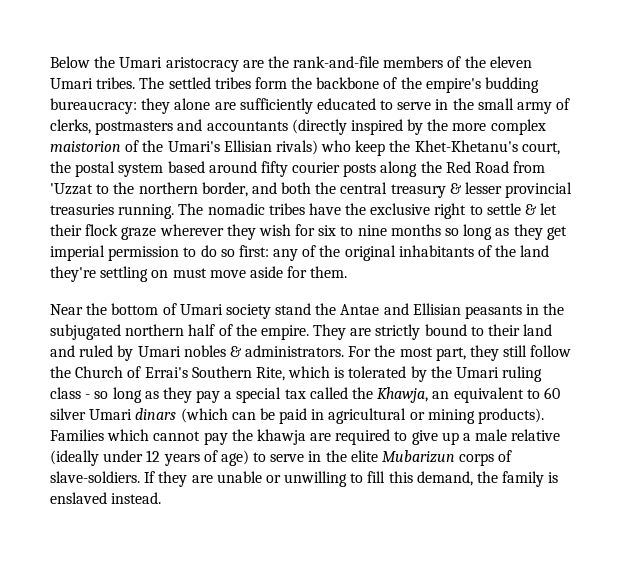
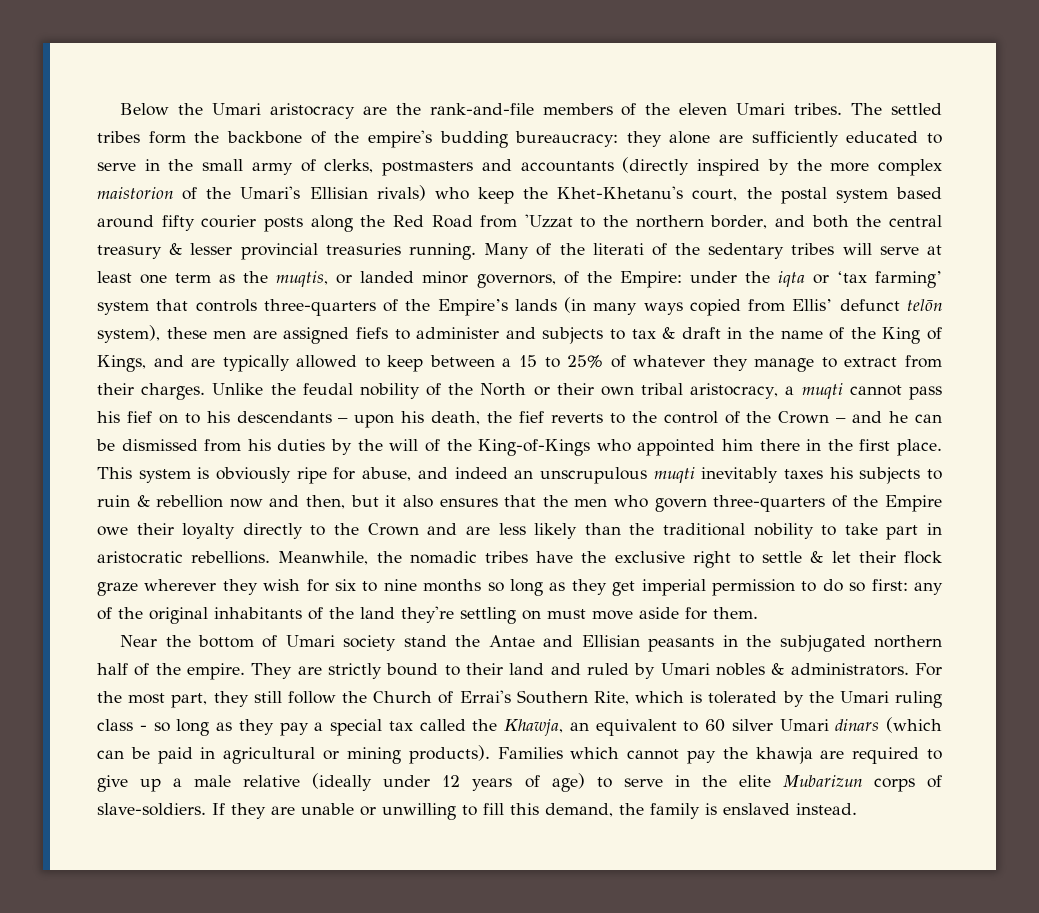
- The nomadic tribes have the exclusive right to settle & let their flock graze wherever they wish for six to nine months so long as they get imperial permission to do so first: any of the original inhabitants of the land they're settling on must move aside for them.
+ Many of the literati of the sedentary tribes will serve at least one term as the muqtis, or landed minor governors, of the Empire: under the iqta or ‘tax farming’ system that controls three-quarters of the Empire’s lands (in many ways copied from Ellis’ defunct telōn system), these men are assigned fiefs to administer and subjects to tax & draft in the name of the King of Kings, and are typically allowed to keep between a 15 to 25% of whatever they manage to extract from their charges. Unlike the feudal nobility of the North or their own tribal aristocracy, a muqti cannot pass his fief on to his descendants – upon his death, the fief reverts to the control of the Crown – and he can be dismissed from his duties by the will of the King-of-Kings who appointed him there in the first place. This system is obviously ripe for abuse, and indeed an unscrupulous muqti inevitably taxes his subjects to ruin & rebellion now and then, but it also ensures that the men who govern three-quarters of the Empire owe their loyalty directly to the Crown and are less likely than the traditional nobility to take part in aristocratic rebellions. Meanwhile, the nomadic tribes have the exclusive right to settle & let their flock graze wherever they wish for six to nine months so long as they get imperial permission to do so first: any of the original inhabitants of the land they're settling on must move aside for them.

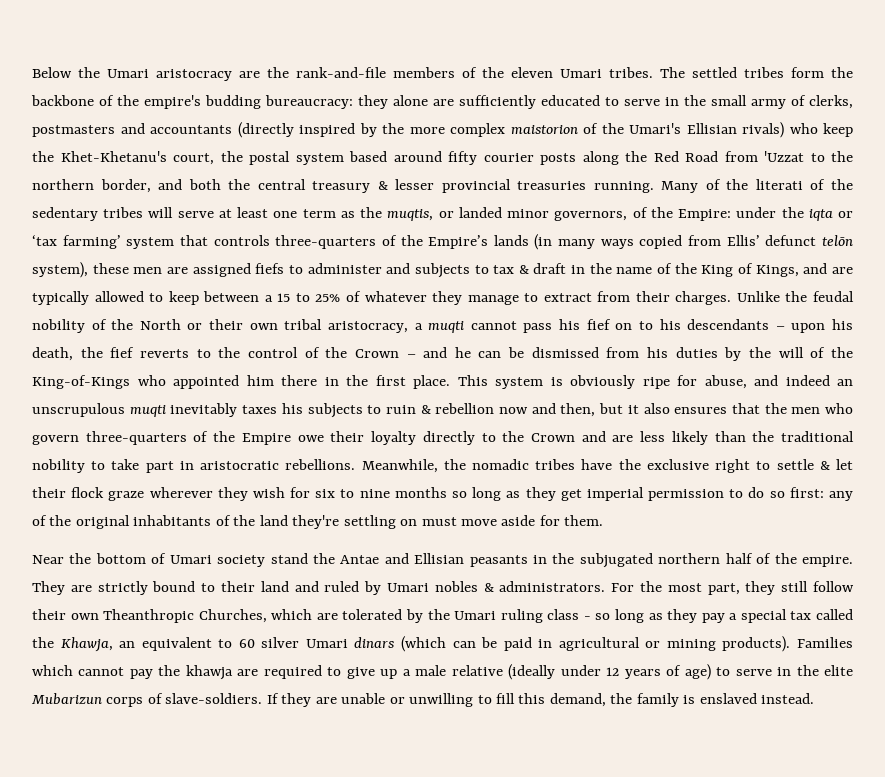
- For the most part, they still follow the Church of Errai's Southern Rite, which is tolerated by the Umari ruling class - so long as they pay a special tax called the Khawja, an equivalent to 60 silver Umari dinars (which can be paid in agricultural or mining products).
+ For the most part, they still follow their own Theanthropic Churches, which are tolerated by the Umari ruling class - so long as they pay a special tax called the Khawja, an equivalent to 60 silver Umari dinars (which can be paid in agricultural or mining products).

